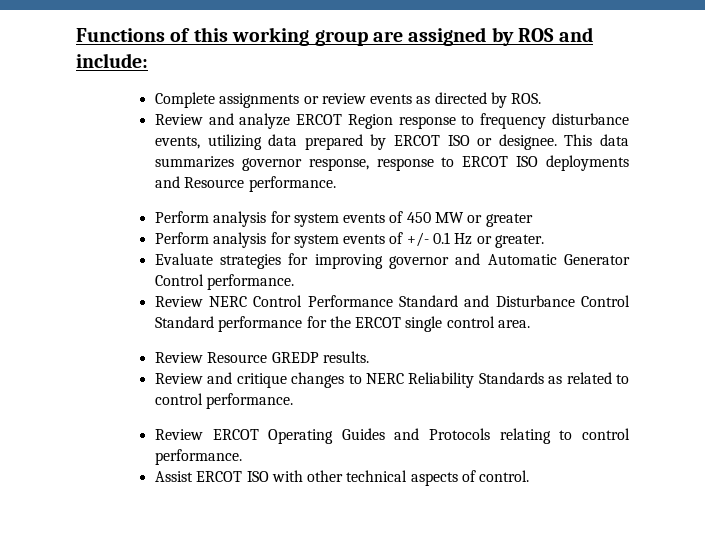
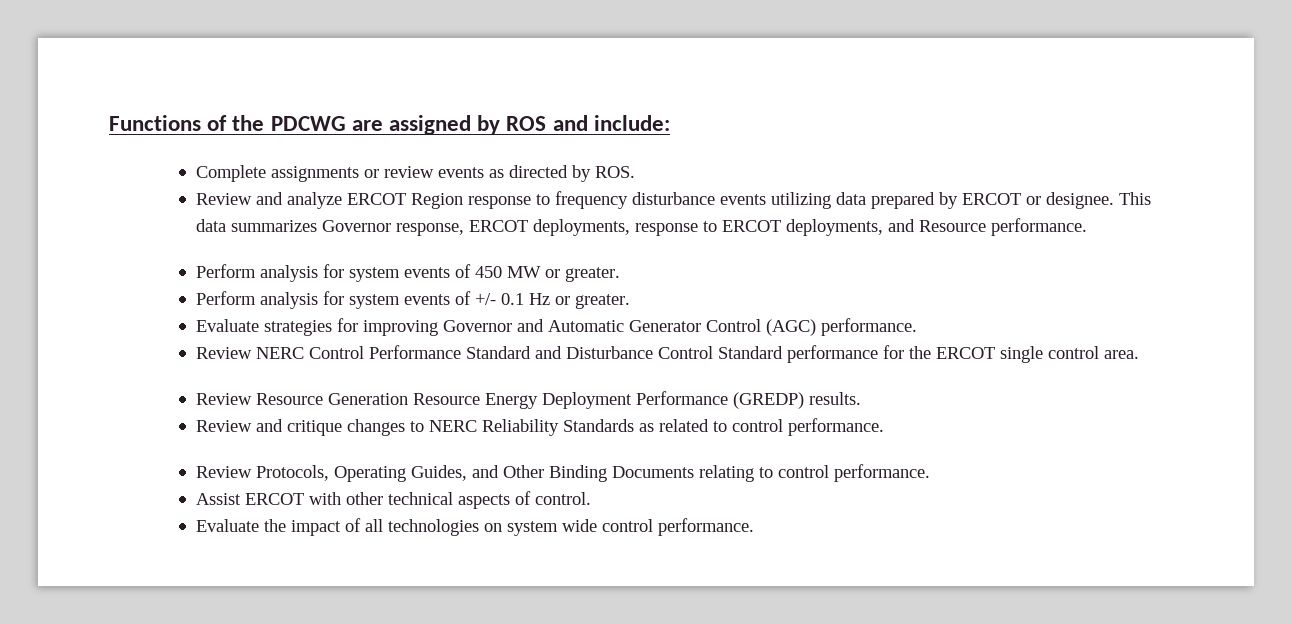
- Functions of this working group are assigned by ROS and include:
+ Functions of the PDCWG are assigned by ROS and include:
- Review and analyze ERCOT Region response to frequency disturbance events, utilizing data prepared by ERCOT ISO or designee.
+ Review and analyze ERCOT Region response to frequency disturbance events utilizing data prepared by ERCOT or designee.
- This data summarizes governor response, response to ERCOT ISO deployments and Resource performance.
+ This data summarizes Governor response, ERCOT deployments, response to ERCOT deployments, and Resource performance.
- Perform analysis for system events of 450 MW or greater
+ Perform analysis for system events of 450 MW or greater.
- Evaluate strategies for improving governor and Automatic Generator Control performance.
+ Evaluate strategies for improving Governor and Automatic Generator Control (AGC) performance.
- Review Resource GREDP results.
+ Review Resource Generation Resource Energy Deployment Performance (GREDP) results.
- Review ERCOT Operating Guides and Protocols relating to control performance.
+ Review Protocols, Operating Guides, and Other Binding Documents relating to control performance.
- Assist ERCOT ISO with other technical aspects of control.
+ Assist ERCOT with other technical aspects of control.
+ Evaluate the impact of all technologies on system wide control performance.

